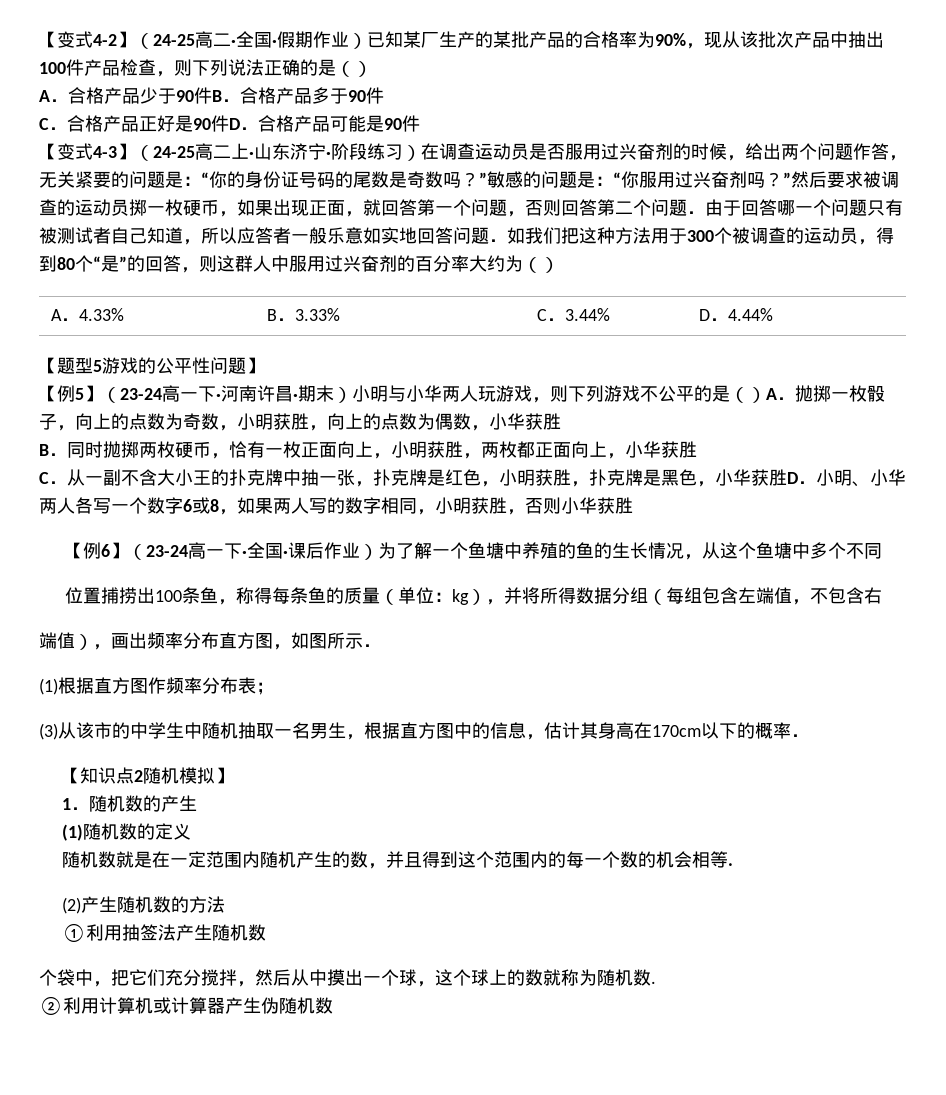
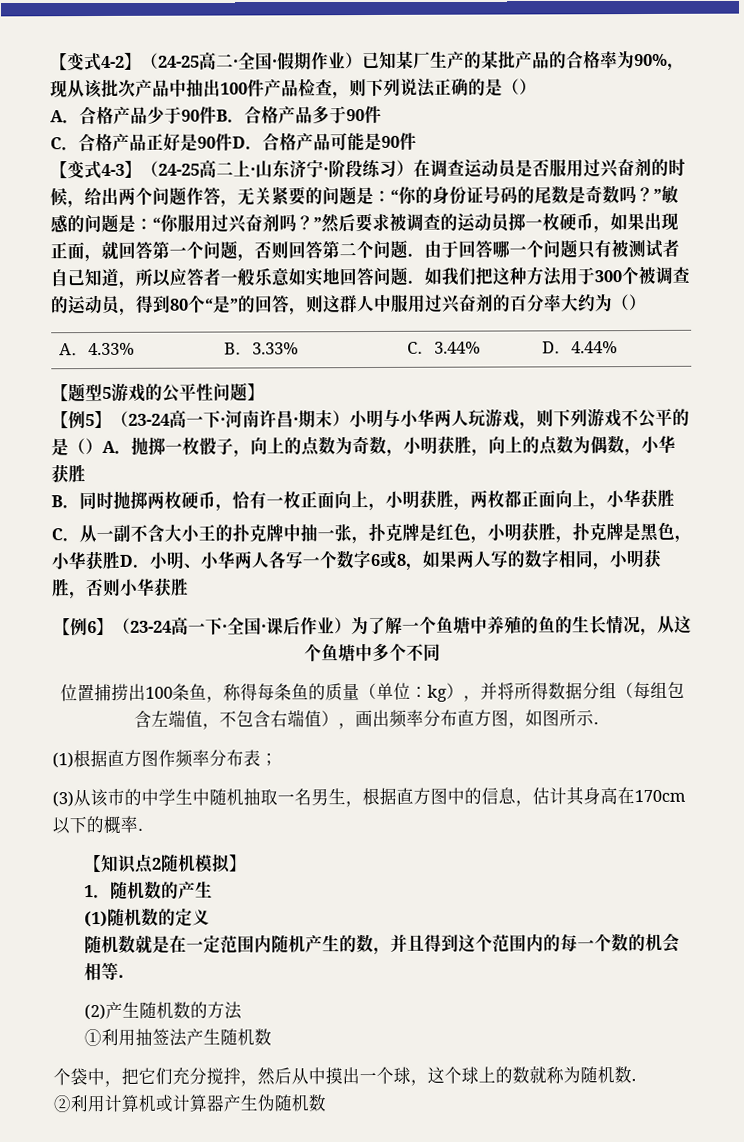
- 位置捕捞出100条鱼，称得每条鱼的质量（单位：kg），并将所得数据分组（每组包含左端值，不包含右
- 端值），画出频率分布直方图，如图所示．
+ 位置捕捞出100条鱼，称得每条鱼的质量（单位：kg），并将所得数据分组（每组包含左端值，不包含右端值），画出频率分布直方图，如图所示．

